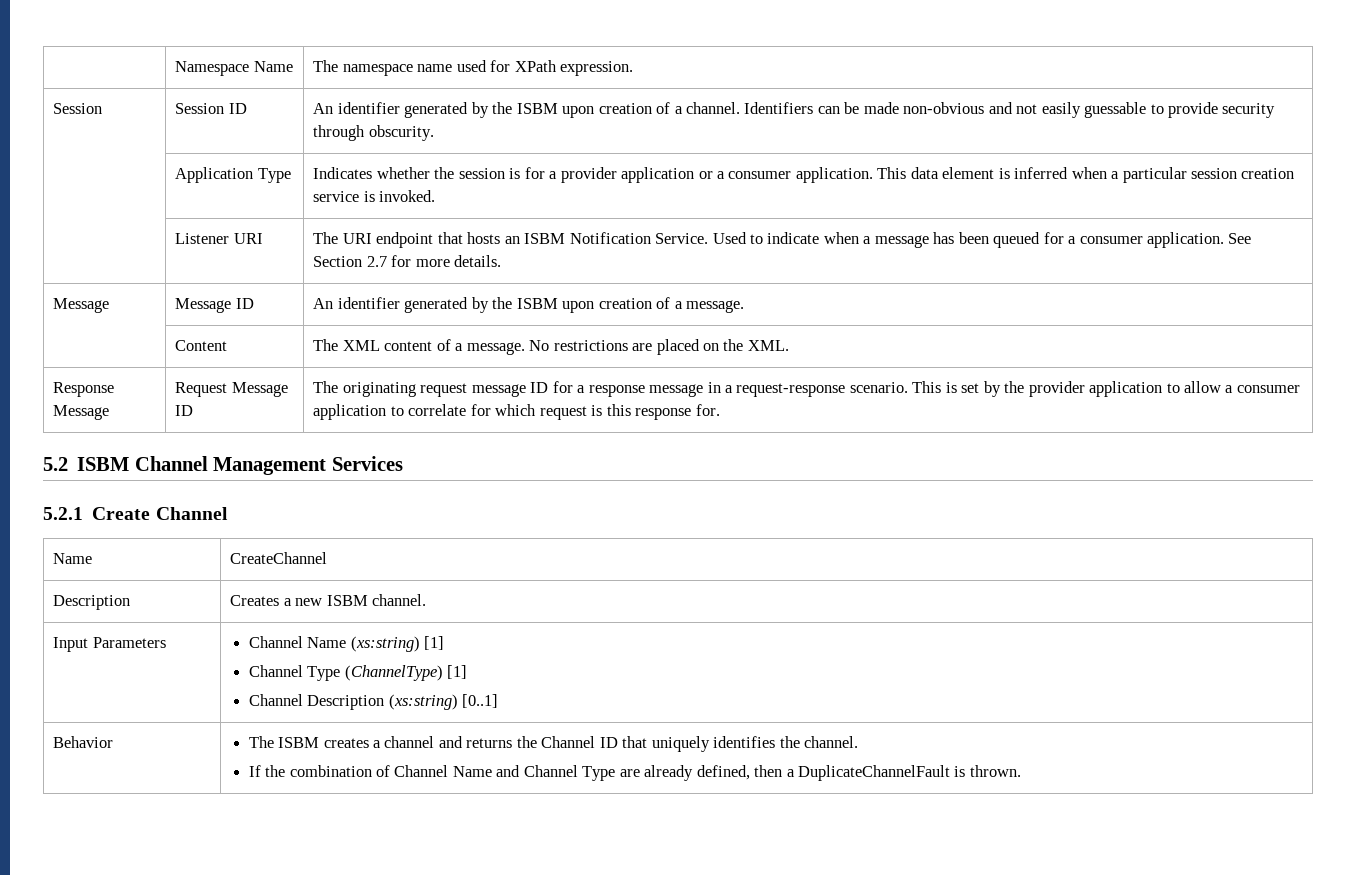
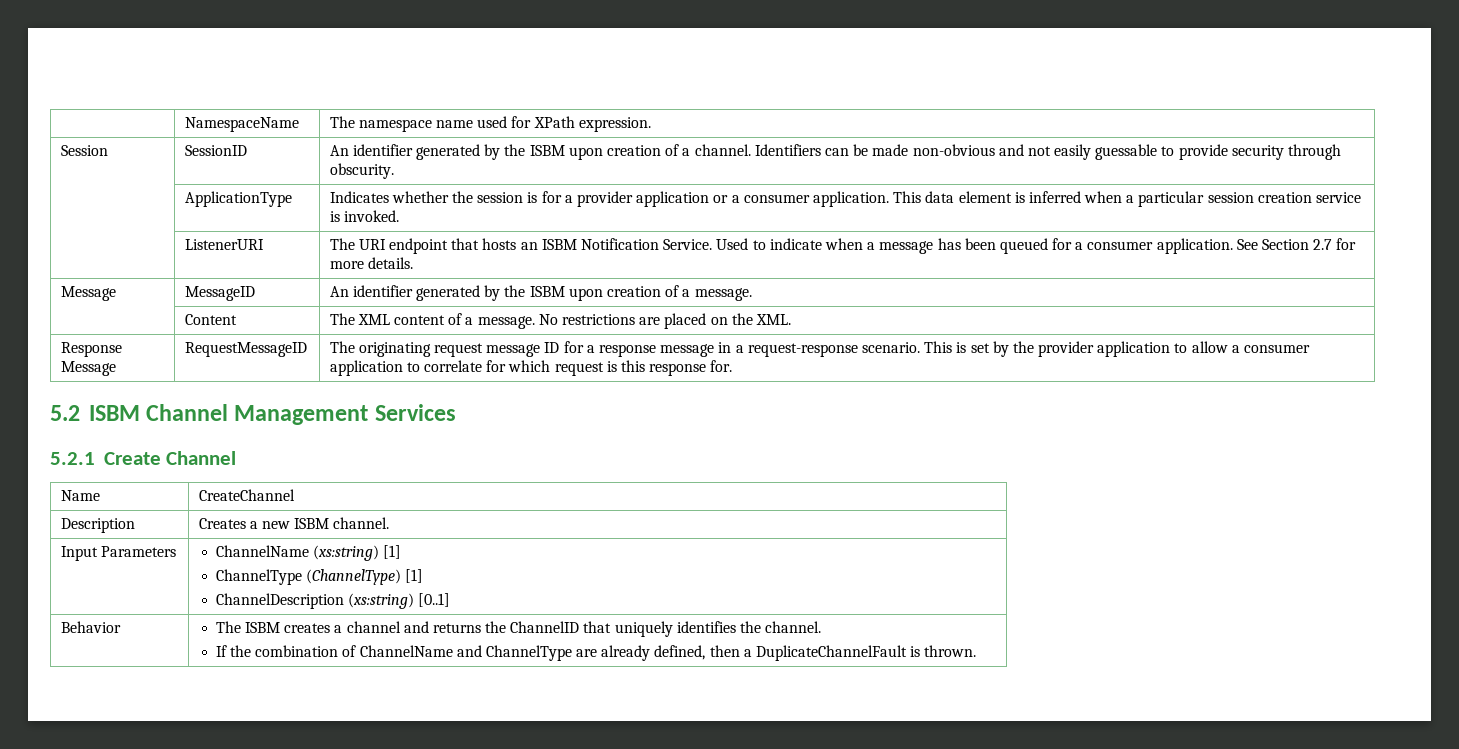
- | Namespace Name | The namespace name used for XPath expression.
+ | NamespaceName | The namespace name used for XPath expression.
- Session | Session ID | An identifier generated by the ISBM upon creation of a channel. Identifiers can be made non-obvious and not easily guessable to provide security through obscurity.
+ Session | SessionID | An identifier generated by the ISBM upon creation of a channel. Identifiers can be made non-obvious and not easily guessable to provide security through obscurity.
- | Application Type | Indicates whether the session is for a provider application or a consumer application. This data element is inferred when a particular session creation service is invoked.
+ | ApplicationType | Indicates whether the session is for a provider application or a consumer application. This data element is inferred when a particular session creation service is invoked.
- | Listener URI | The URI endpoint that hosts an ISBM Notification Service. Used to indicate when a message has been queued for a consumer application. See Section 2.7 for more details.
+ | ListenerURI | The URI endpoint that hosts an ISBM Notification Service. Used to indicate when a message has been queued for a consumer application. See Section 2.7 for more details.
- Message | Message ID | An identifier generated by the ISBM upon creation of a message.
+ Message | MessageID | An identifier generated by the ISBM upon creation of a message.
- Response Message | Request Message ID | The originating request message ID for a response message in a request-response scenario. This is set by the provider application to allow a consumer application to correlate for which request is this response for.
+ Response Message | RequestMessageID | The originating request message ID for a response message in a request-response scenario. This is set by the provider application to allow a consumer application to correlate for which request is this response for.
- Input Parameters | Channel Name (xs:string) [1]
- Channel Type (ChannelType) [1]
- Channel Description (xs:string) [0..1]
+ Input Parameters | ChannelName (xs:string) [1]
+ ChannelType (ChannelType) [1]
+ ChannelDescription (xs:string) [0..1]
- Behavior | The ISBM creates a channel and returns the Channel ID that uniquely identifies the channel.
- If the combination of Channel Name and Channel Type are already defined, then a DuplicateChannelFault is thrown.
+ Behavior | The ISBM creates a channel and returns the ChannelID that uniquely identifies the channel.
+ If the combination of ChannelName and ChannelType are already defined, then a DuplicateChannelFault is thrown.

